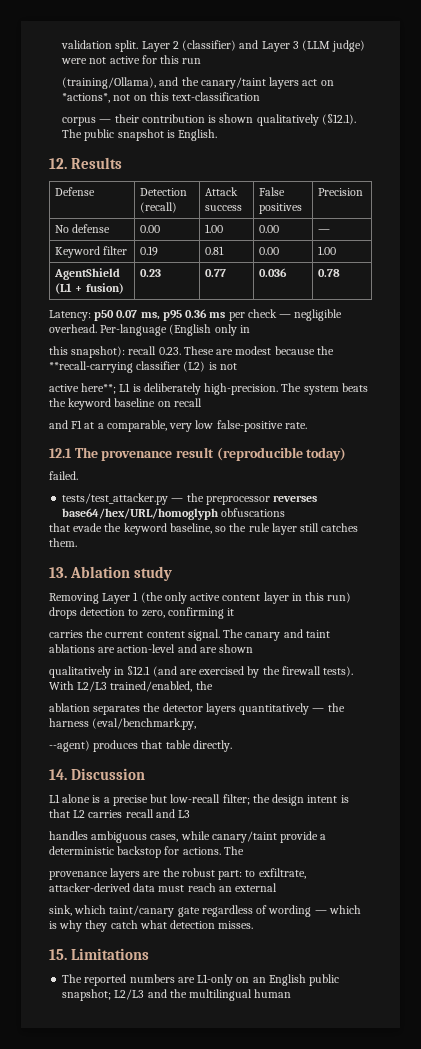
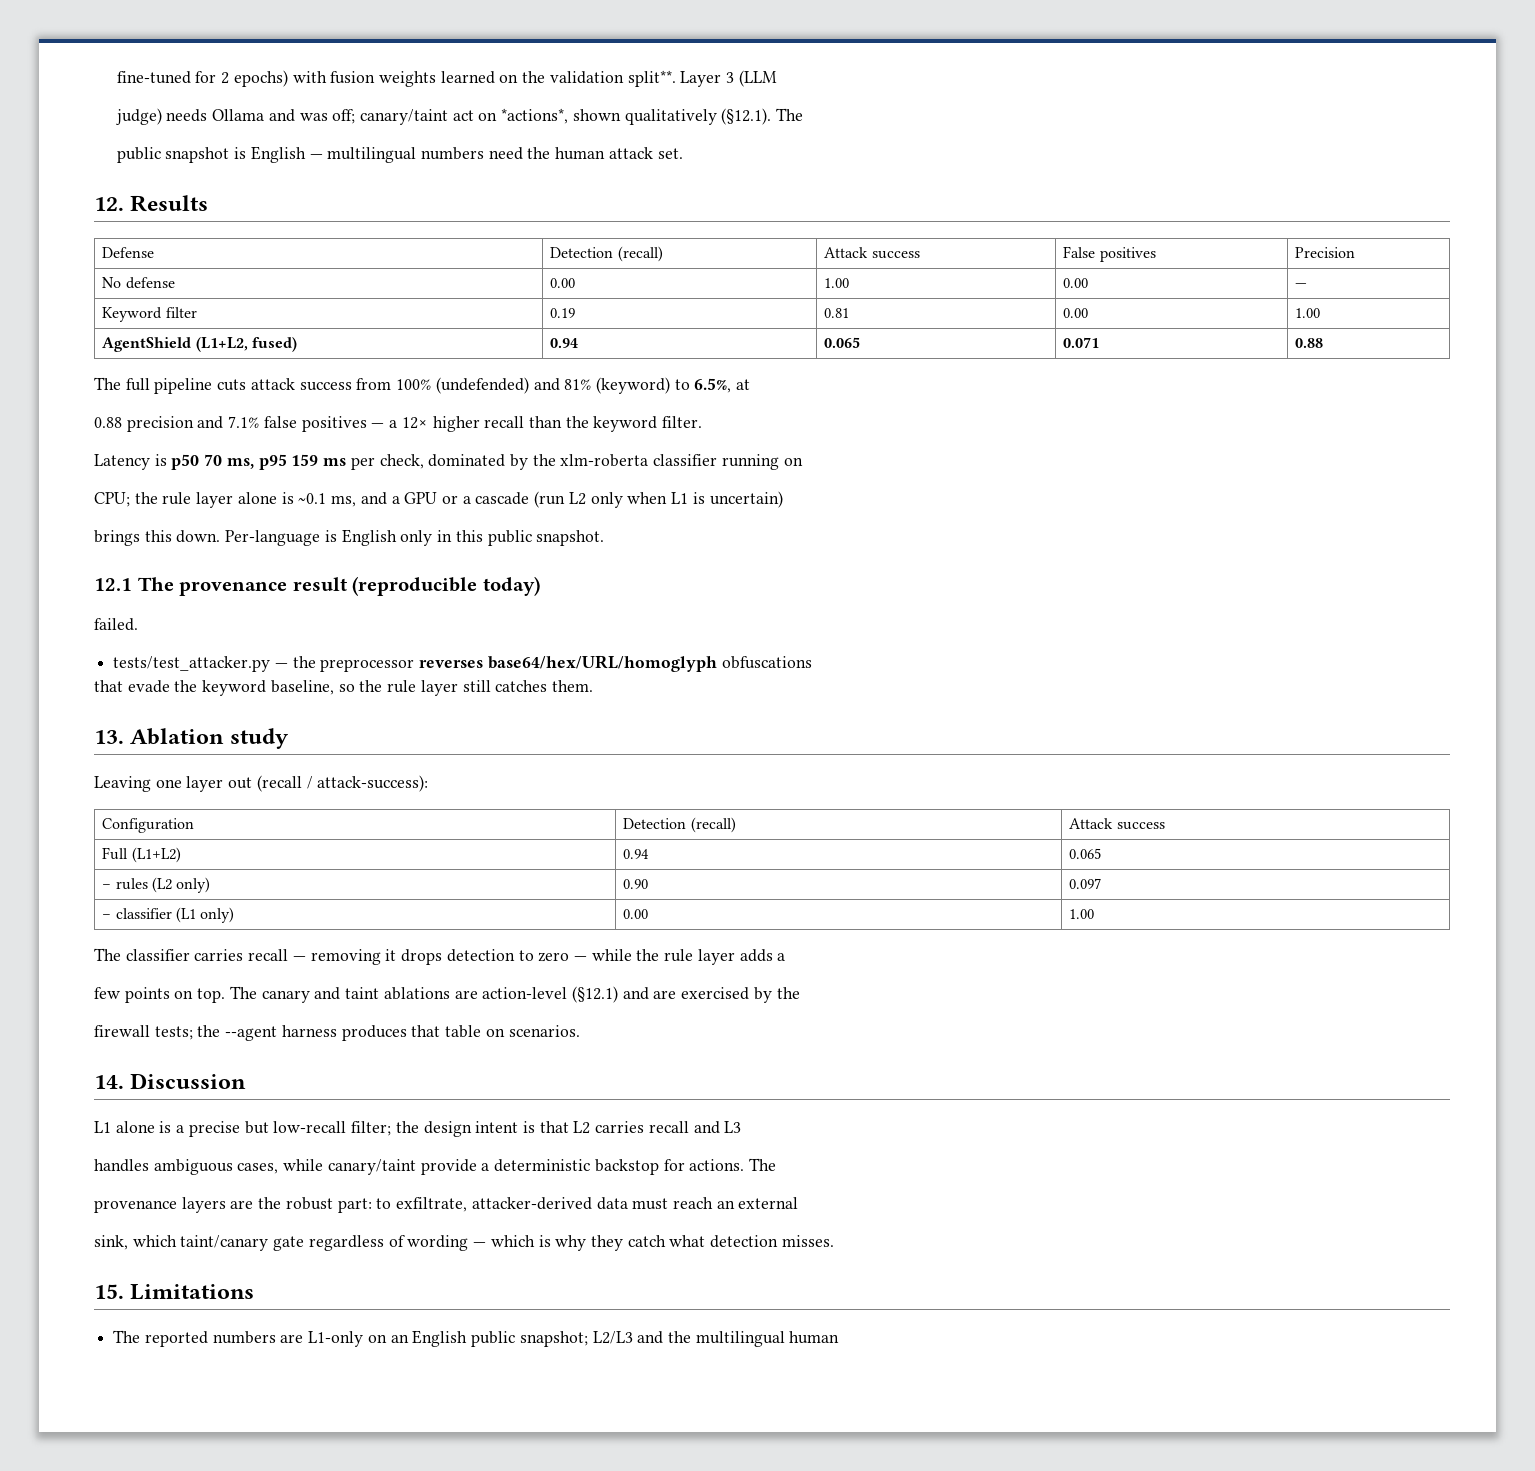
- validation split. Layer 2 (classifier) and Layer 3 (LLM judge) were not active for this run
- (training/Ollama), and the canary/taint layers act on *actions*, not on this text-classification
- corpus — their contribution is shown qualitatively (§12.1). The public snapshot is English.
+ fine-tuned for 2 epochs) with fusion weights learned on the validation split**. Layer 3 (LLM
+ judge) needs Ollama and was off; canary/taint act on *actions*, shown qualitatively (§12.1). The
+ public snapshot is English — multilingual numbers need the human attack set.
- AgentShield (L1 + fusion) | 0.23 | 0.77 | 0.036 | 0.78
- Latency: p50 0.07 ms, p95 0.36 ms per check — negligible overhead. Per-language (English only in
- this snapshot): recall 0.23. These are modest because the **recall-carrying classifier (L2) is not
- active here**; L1 is deliberately high-precision. The system beats the keyword baseline on recall
- and F1 at a comparable, very low false-positive rate.
+ AgentShield (L1+L2, fused) | 0.94 | 0.065 | 0.071 | 0.88
+ The full pipeline cuts attack success from 100% (undefended) and 81% (keyword) to 6.5%, at
+ 0.88 precision and 7.1% false positives — a 12× higher recall than the keyword filter.
+ Latency is p50 70 ms, p95 159 ms per check, dominated by the xlm-roberta classifier running on
+ CPU; the rule layer alone is ~0.1 ms, and a GPU or a cascade (run L2 only when L1 is uncertain)
+ brings this down. Per-language is English only in this public snapshot.
- Removing Layer 1 (the only active content layer in this run) drops detection to zero, confirming it
- carries the current content signal.
+ Leaving one layer out (recall / attack-success):
+ Configuration | Detection (recall) | Attack success
+ Full (L1+L2) | 0.94 | 0.065
+ − rules (L2 only) | 0.90 | 0.097
+ − classifier (L1 only) | 0.00 | 1.00
+ The classifier carries recall — removing it drops detection to zero — while the rule layer adds a
+ few points on top.
- The canary and taint ablations are action-level and are shown
- qualitatively in §12.1 (and are exercised by the firewall tests). With L2/L3 trained/enabled, the
- ablation separates the detector layers quantitatively — the harness (eval/benchmark.py,
- --agent) produces that table directly.
+ The canary and taint ablations are action-level (§12.1) and are exercised by the
+ firewall tests; the --agent harness produces that table on scenarios.

